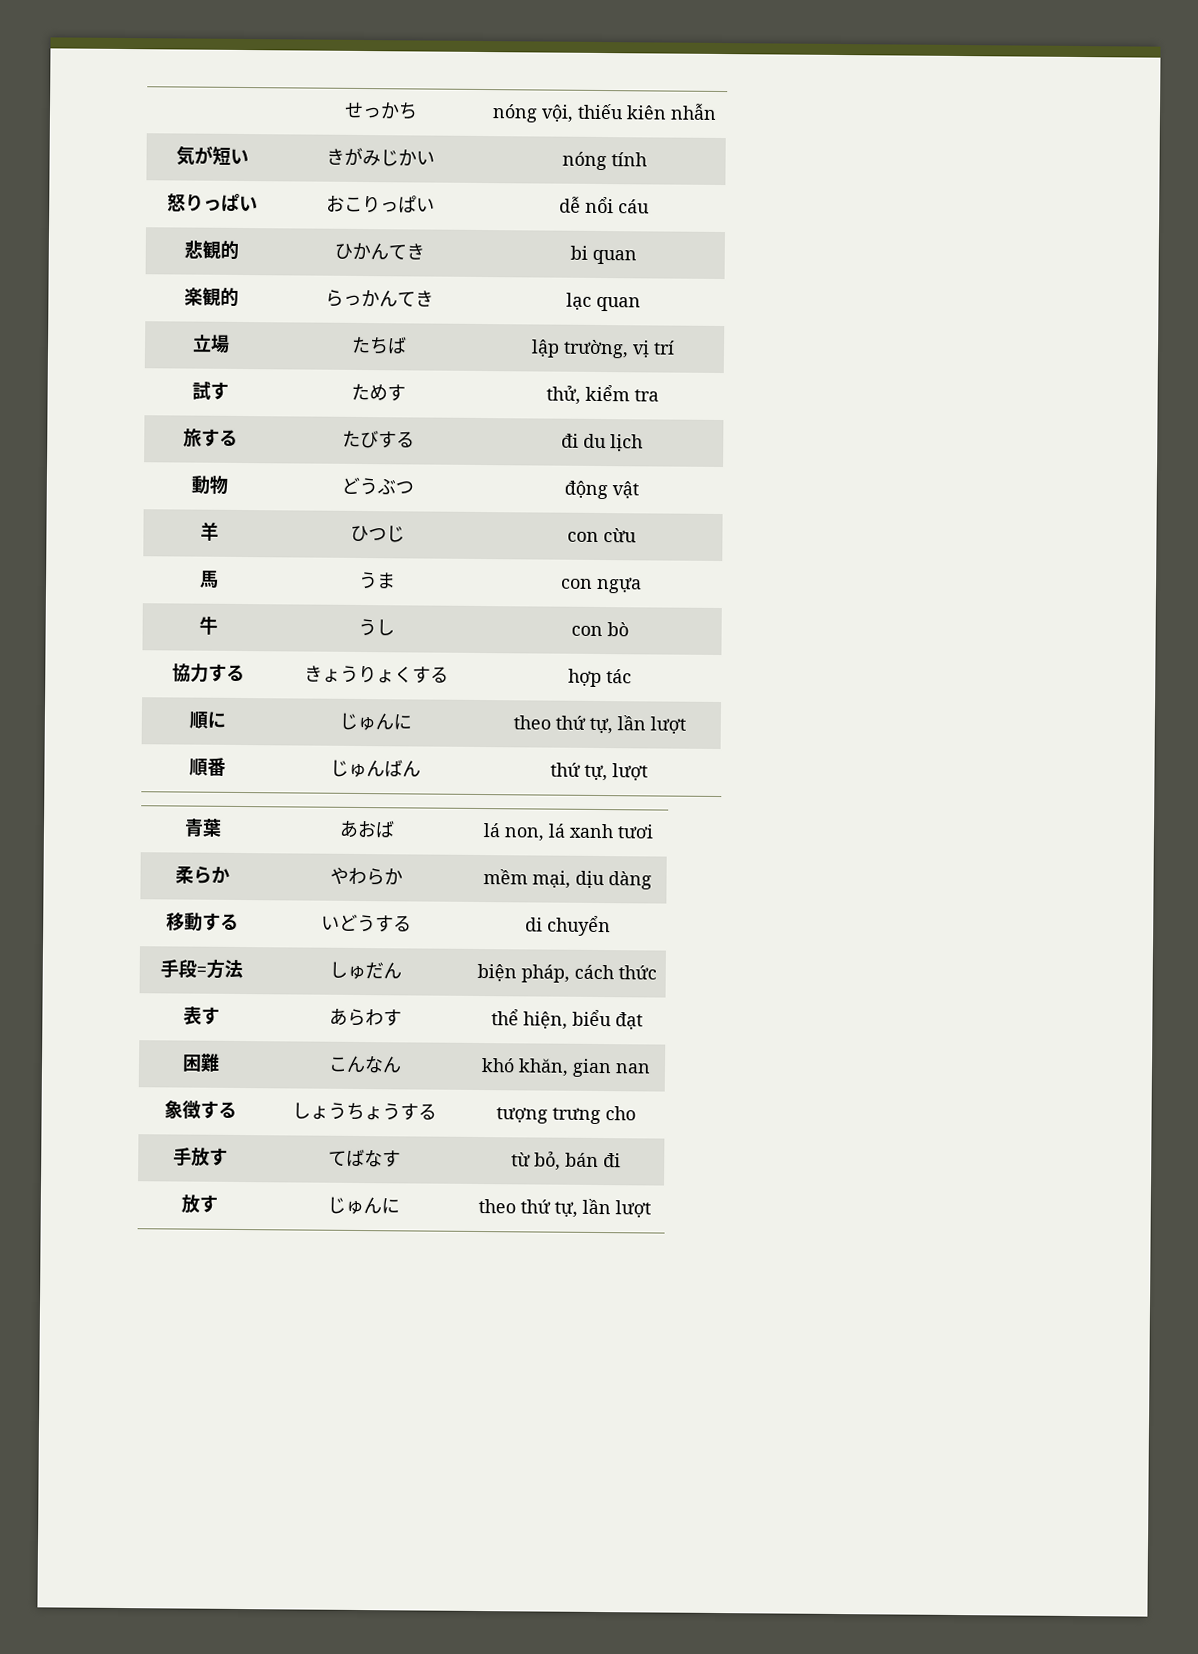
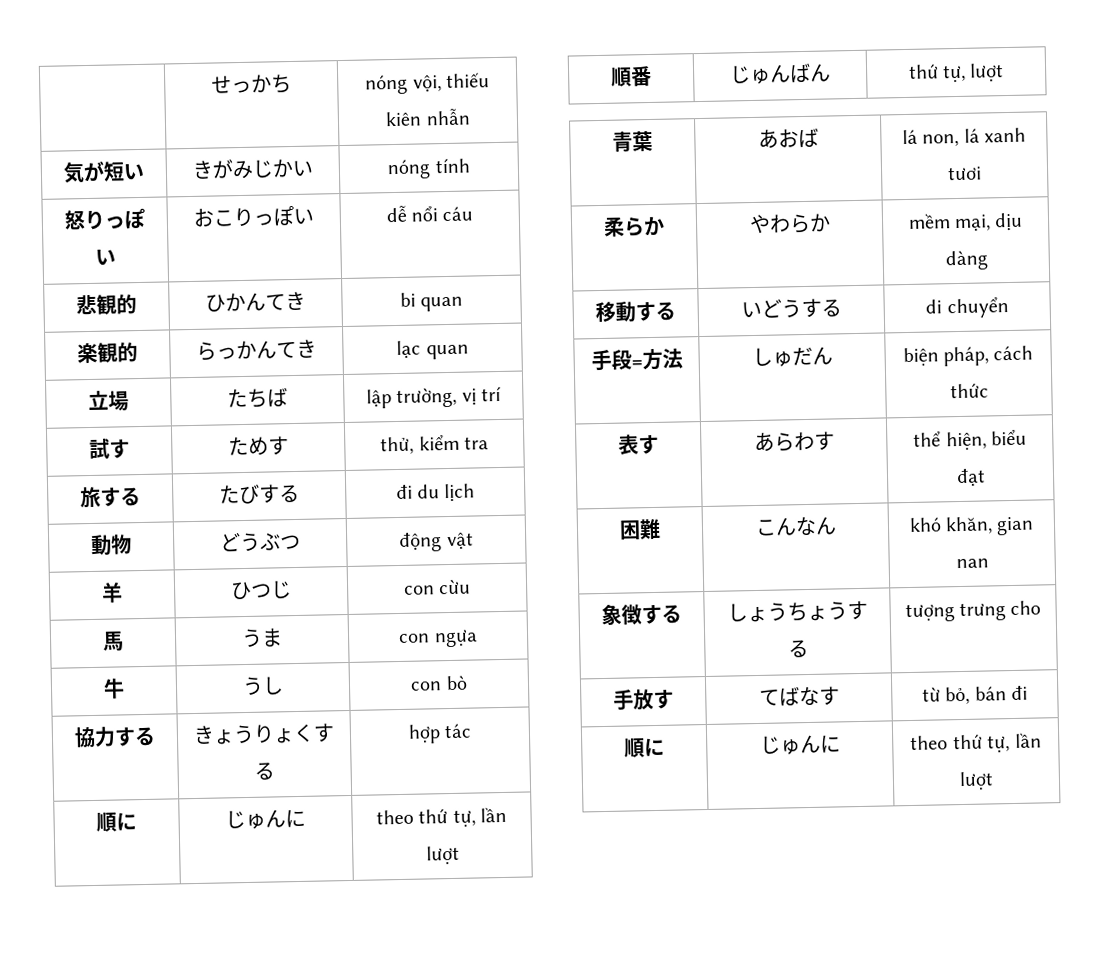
- 怒りっぱい | おこりっぱい | dễ nổi cáu
+ 怒りっぽい | おこりっぽい | dễ nổi cáu
  手放す | てばなす | từ bỏ, bán đi
- 放す | じゅんに | theo thứ tự, lần lượt
+ 順に | じゅんに | theo thứ tự, lần lượt

